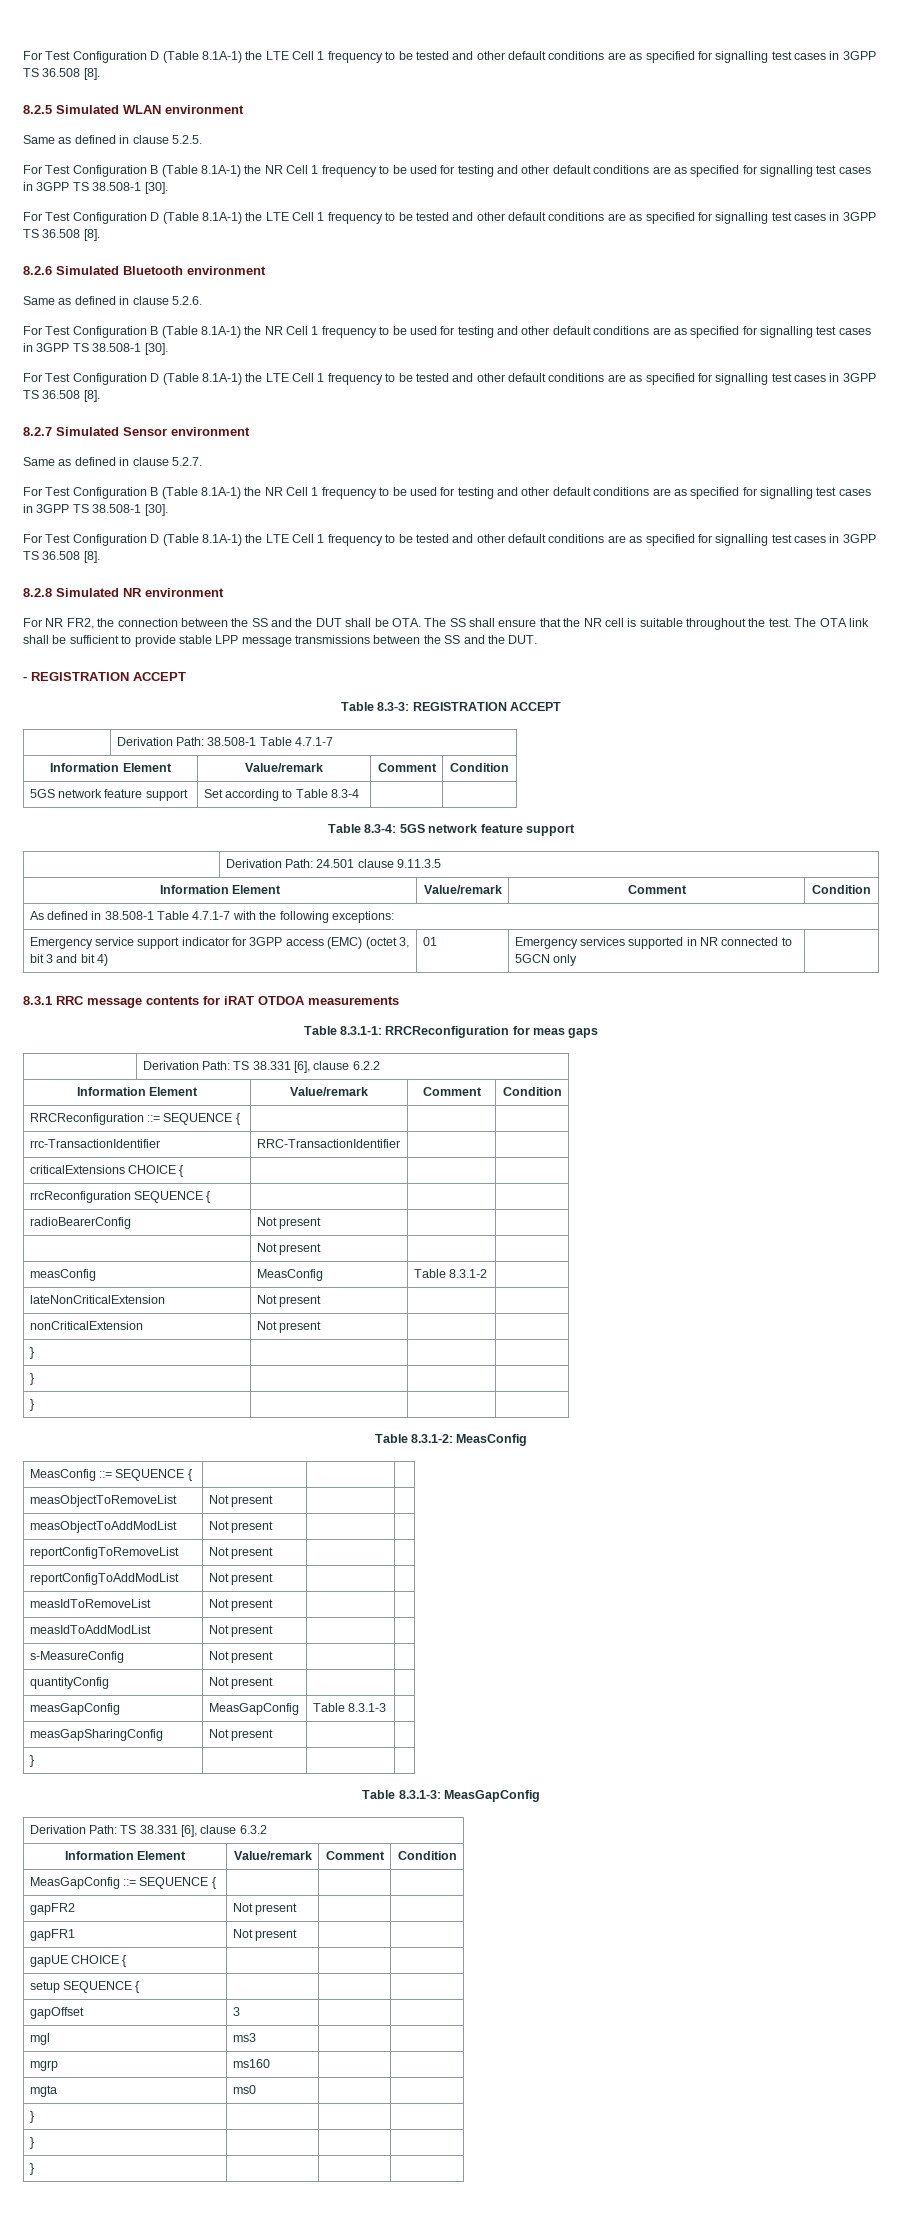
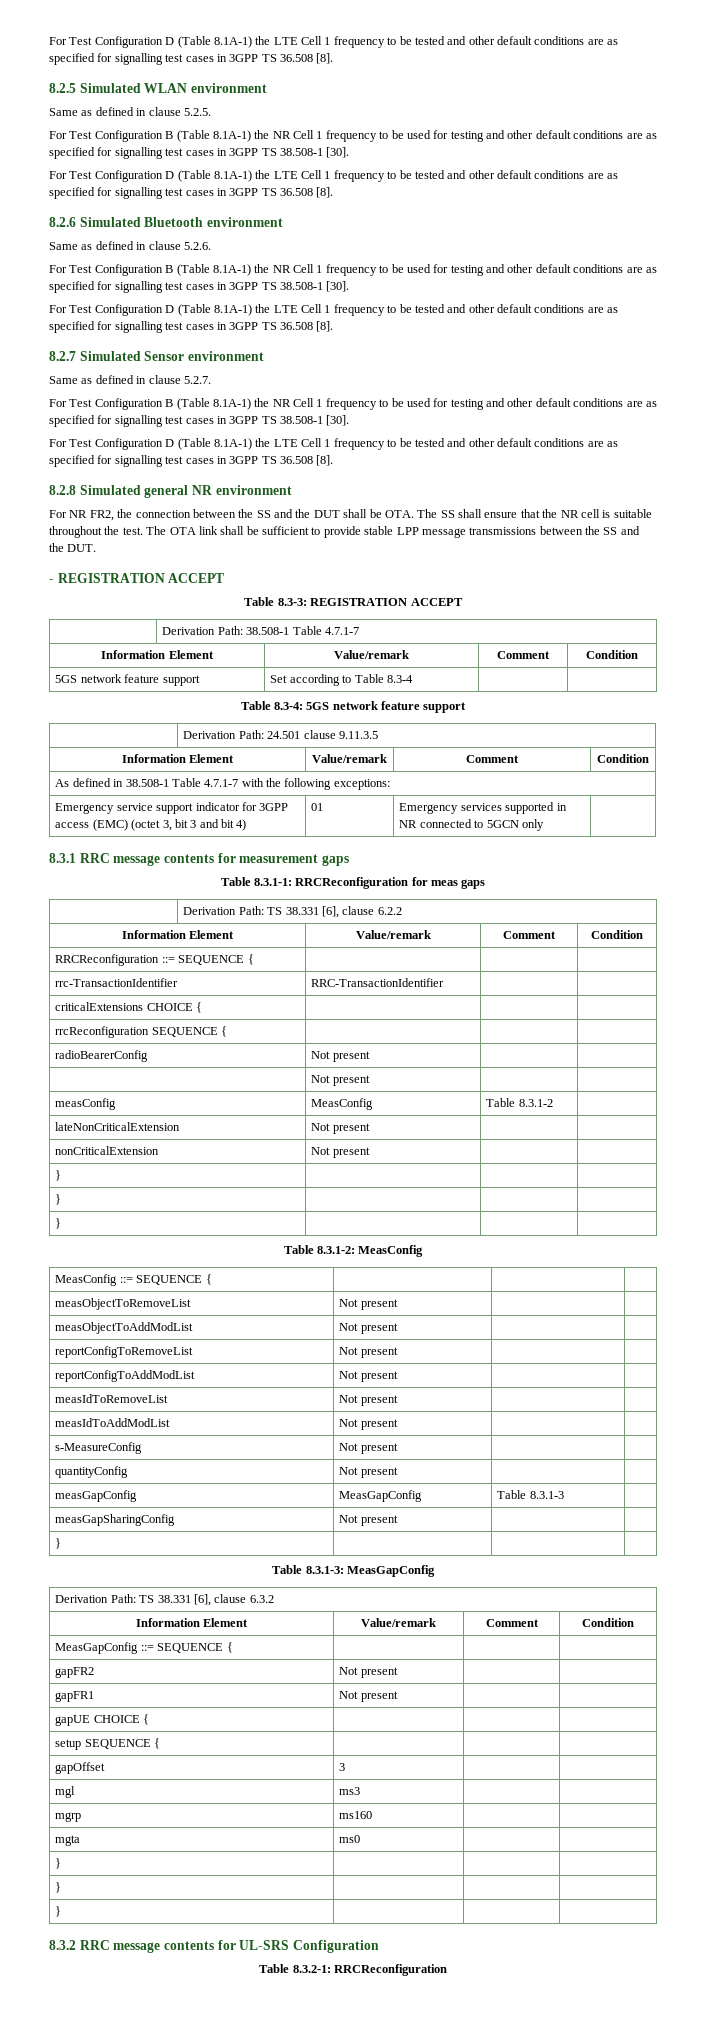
- 8.2.8 Simulated NR environment
+ 8.2.8 Simulated general NR environment
- 8.3.1 RRC message contents for iRAT OTDOA measurements
+ 8.3.1 RRC message contents for measurement gaps
+ 8.3.2 RRC message contents for UL-SRS Configuration
+ Table 8.3.2-1: RRCReconfiguration

